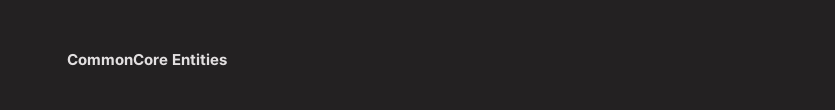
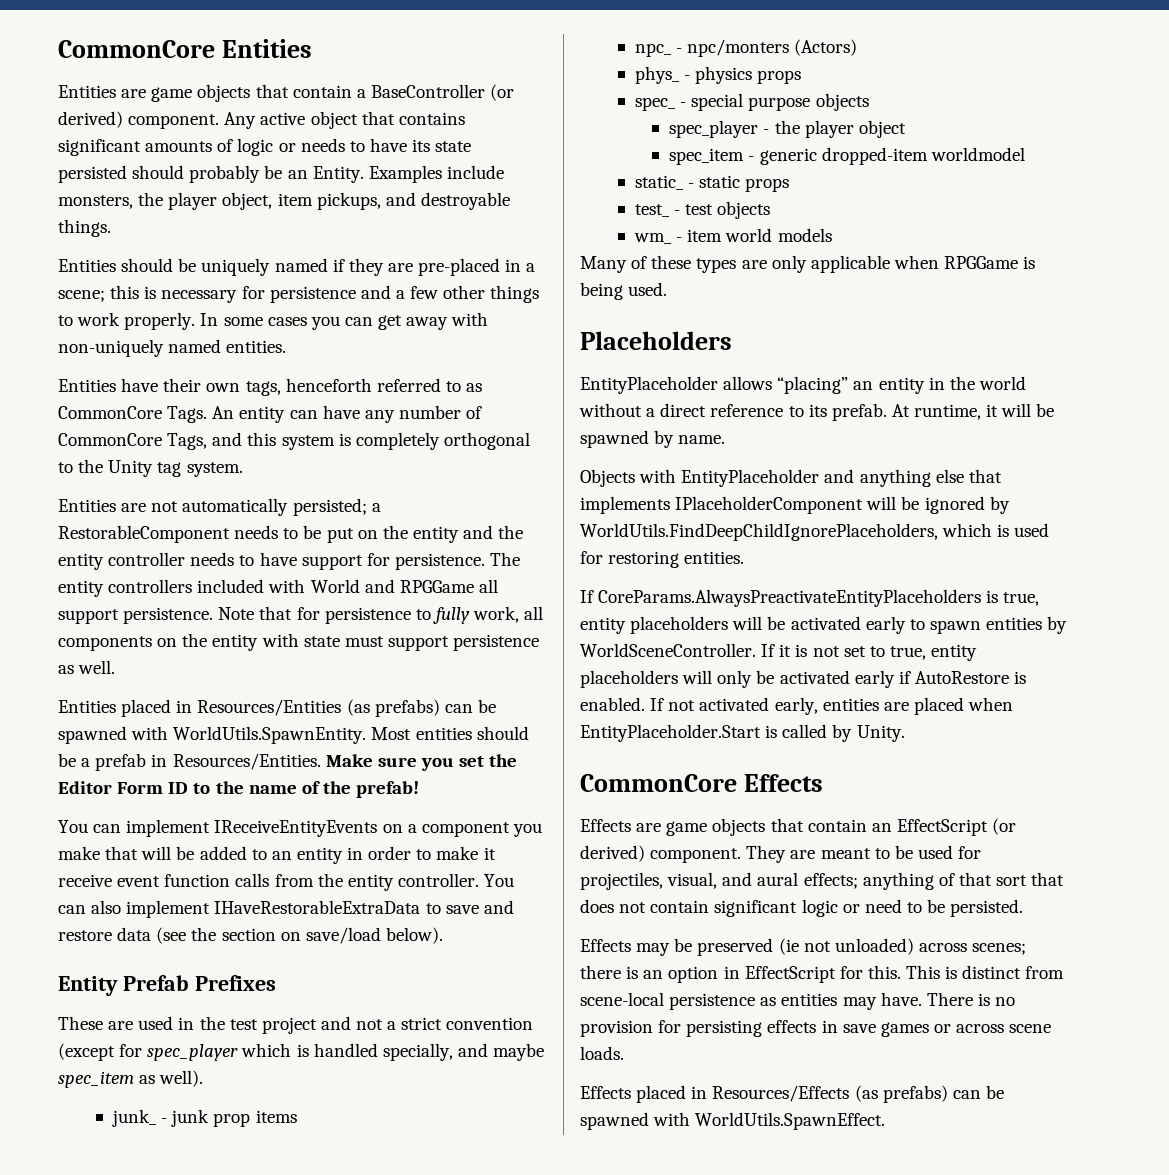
+ Entities are game objects that contain a BaseController (or derived) component. Any active object that contains significant amounts of logic or needs to have its state persisted should probably be an Entity. Examples include monsters, the player object, item pickups, and destroyable things.
+ Entities should be uniquely named if they are pre-placed in a scene; this is necessary for persistence and a few other things to work properly. In some cases you can get away with non-uniquely named entities.
+ Entities have their own tags, henceforth referred to as CommonCore Tags. An entity can have any number of CommonCore Tags, and this system is completely orthogonal to the Unity tag system.
+ Entities are not automatically persisted; a RestorableComponent needs to be put on the entity and the entity controller needs to have support for persistence. The entity controllers included with World and RPGGame all support persistence. Note that for persistence to fully work, all components on the entity with state must support persistence as well.
+ Entities placed in Resources/Entities (as prefabs) can be spawned with WorldUtils.SpawnEntity. Most entities should be a prefab in Resources/Entities. Make sure you set the Editor Form ID to the name of the prefab!
+ You can implement IReceiveEntityEvents on a component you make that will be added to an entity in order to make it receive event function calls from the entity controller. You can also implement IHaveRestorableExtraData to save and restore data (see the section on save/load below).
+ Entity Prefab Prefixes
+ These are used in the test project and not a strict convention (except for spec_player which is handled specially, and maybe spec_item as well).
+ junk_ - junk prop items
+ npc_ - npc/monters (Actors)
+ phys_ - physics props
+ spec_ - special purpose objects
+ spec_player - the player object
+ spec_item - generic dropped-item worldmodel
+ static_ - static props
+ test_ - test objects
+ wm_ - item world models
+ Many of these types are only applicable when RPGGame is being used.
+ Placeholders
+ EntityPlaceholder allows “placing” an entity in the world without a direct reference to its prefab. At runtime, it will be spawned by name.
+ Objects with EntityPlaceholder and anything else that implements IPlaceholderComponent will be ignored by WorldUtils.FindDeepChildIgnorePlaceholders, which is used for restoring entities.
+ If CoreParams.AlwaysPreactivateEntityPlaceholders is true, entity placeholders will be activated early to spawn entities by WorldSceneController. If it is not set to true, entity placeholders will only be activated early if AutoRestore is enabled. If not activated early, entities are placed when EntityPlaceholder.Start is called by Unity.
+ CommonCore Effects
+ Effects are game objects that contain an EffectScript (or derived) component. They are meant to be used for projectiles, visual, and aural effects; anything of that sort that does not contain significant logic or need to be persisted.
+ Effects may be preserved (ie not unloaded) across scenes; there is an option in EffectScript for this. This is distinct from scene-local persistence as entities may have. There is no provision for persisting effects in save games or across scene loads.
+ Effects placed in Resources/Effects (as prefabs) can be spawned with WorldUtils.SpawnEffect.

